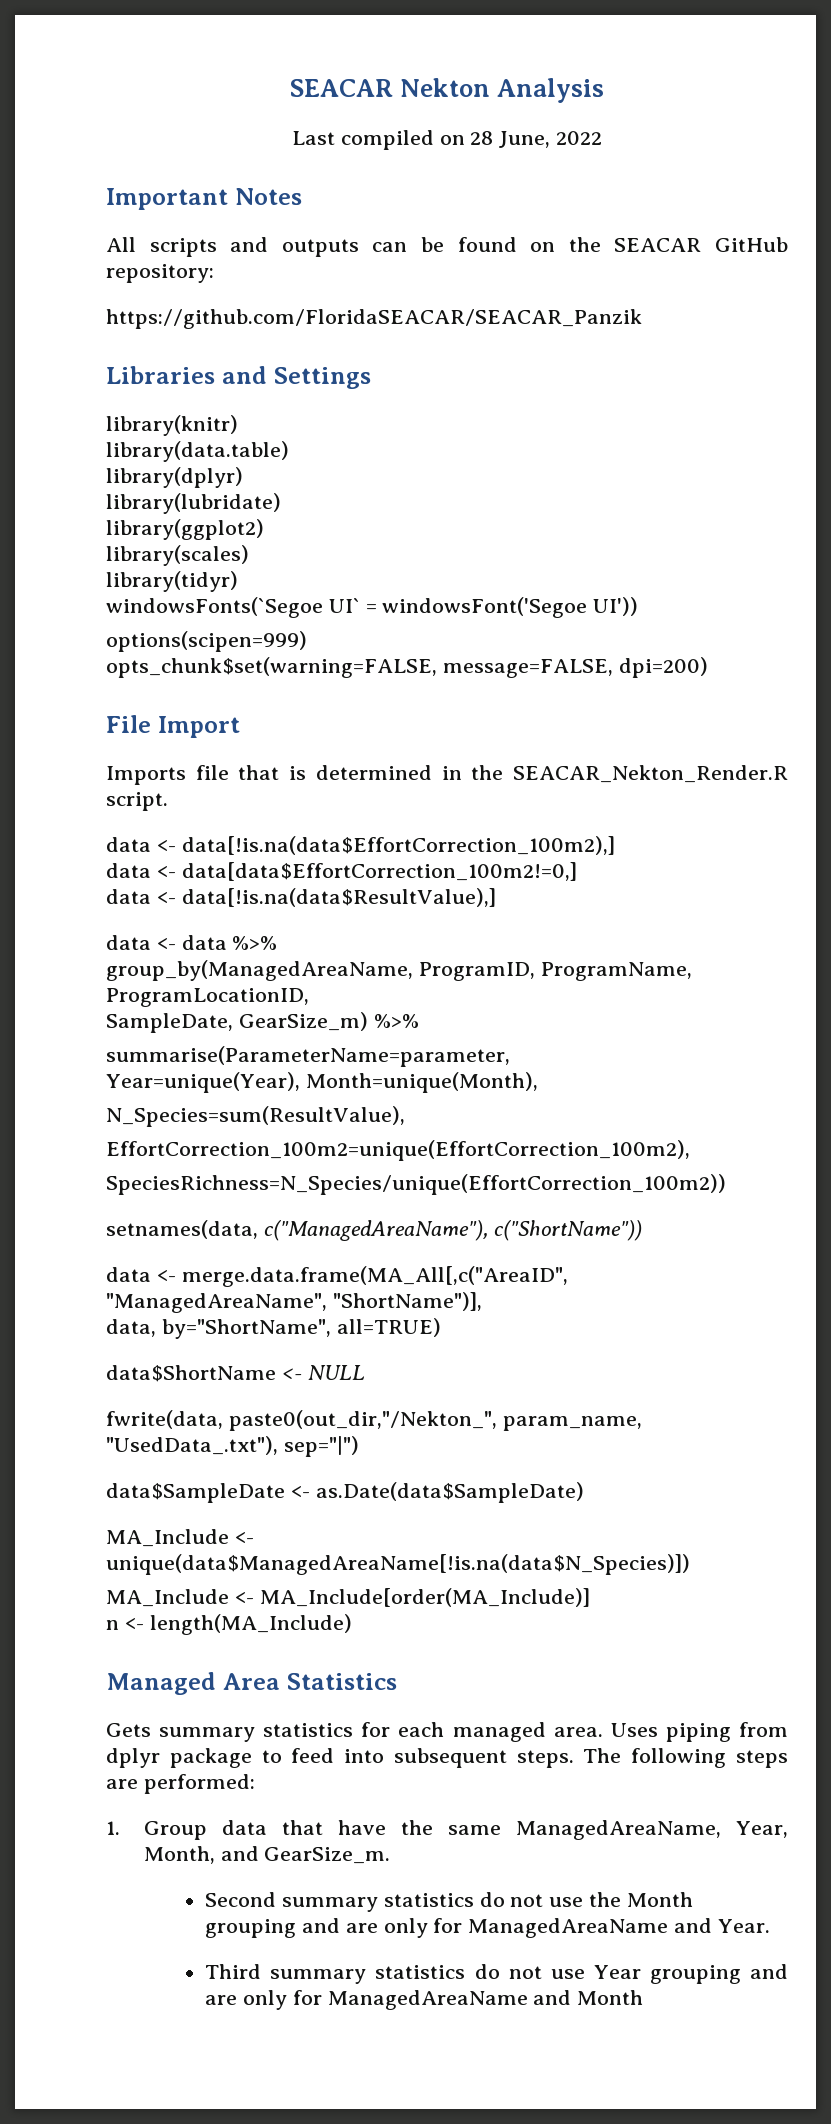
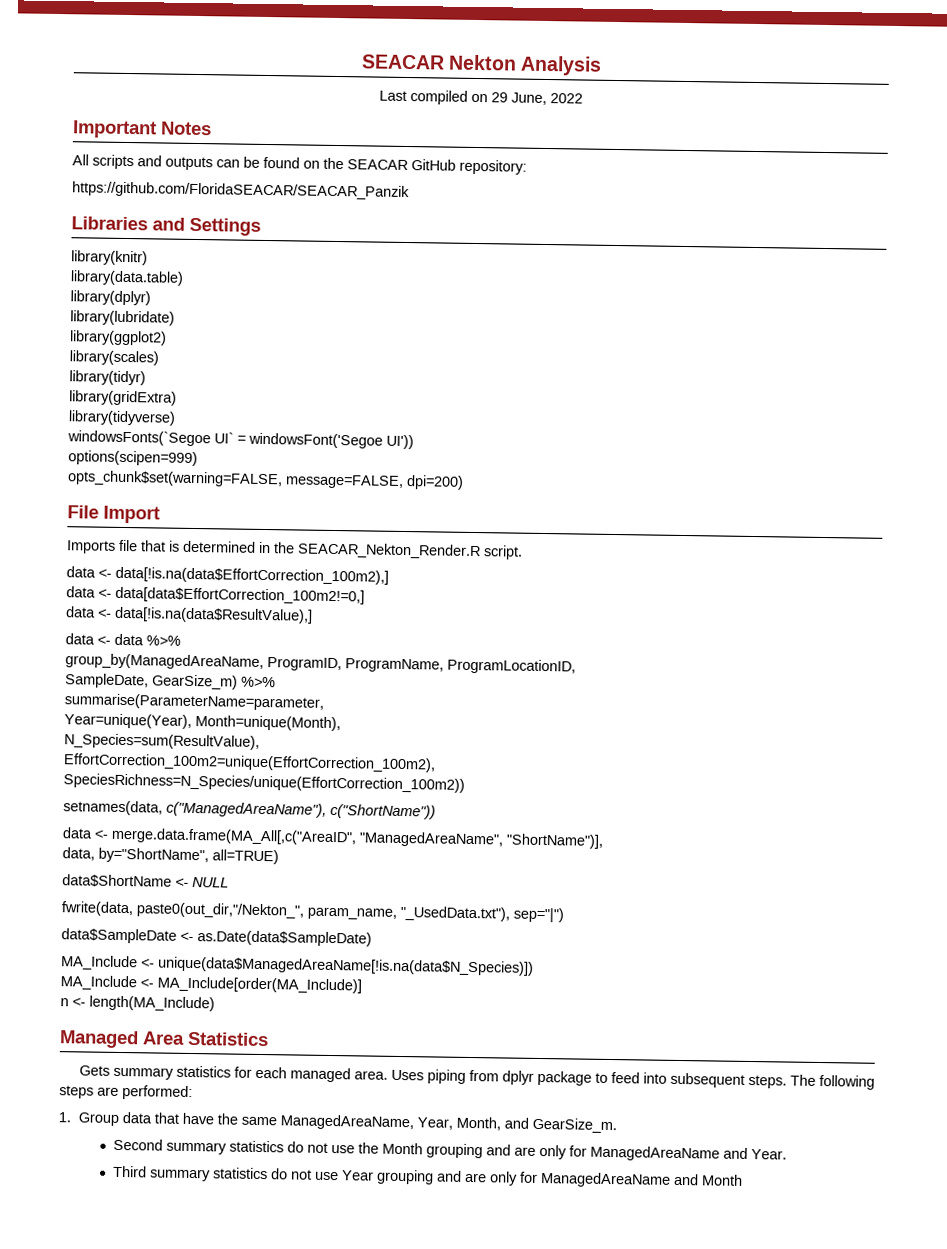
- Last compiled on 28 June, 2022
+ Last compiled on 29 June, 2022
+ library(gridExtra)
+ library(tidyverse)
- fwrite(data, paste0(out_dir,"/Nekton_", param_name, "UsedData_.txt"), sep="|")
+ fwrite(data, paste0(out_dir,"/Nekton_", param_name, "_UsedData.txt"), sep="|")

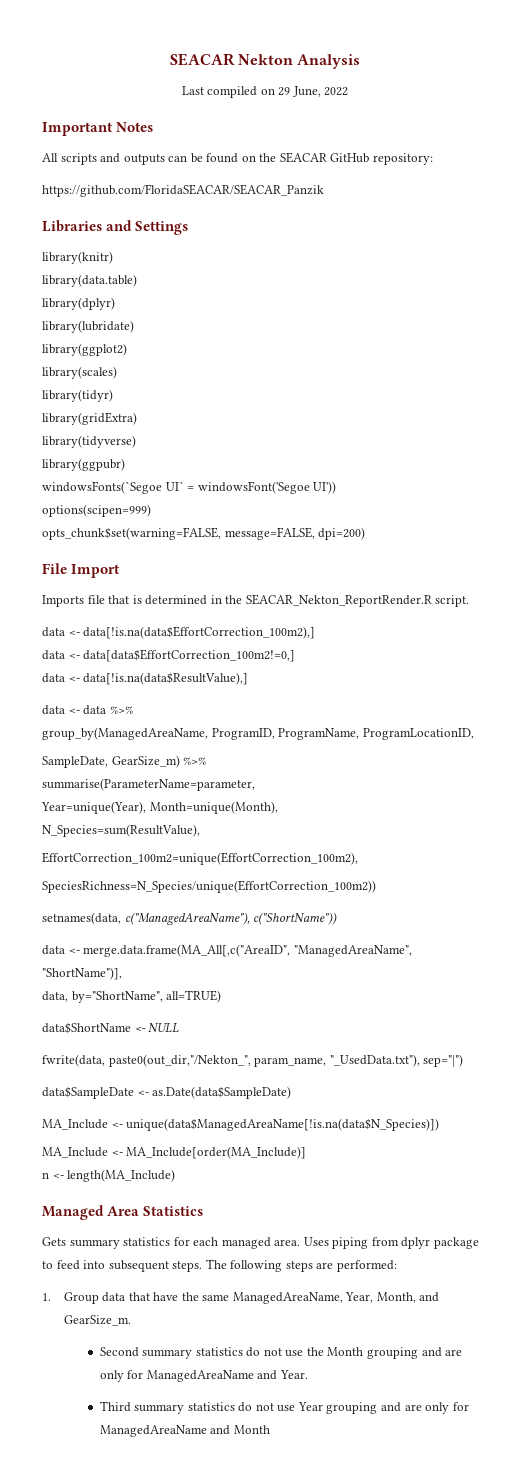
+ library(ggpubr)
- Imports file that is determined in the SEACAR_Nekton_Render.R script.
+ Imports file that is determined in the SEACAR_Nekton_ReportRender.R script.

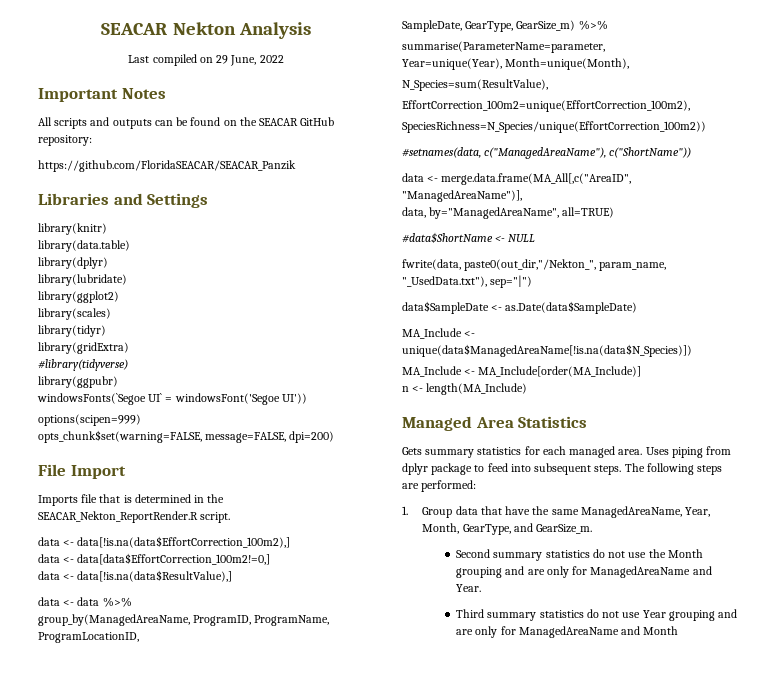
- library(tidyverse)
+ #library(tidyverse)
- SampleDate, GearSize_m) %>%
+ SampleDate, GearType, GearSize_m) %>%
- setnames(data, c("ManagedAreaName"), c("ShortName"))
+ #setnames(data, c("ManagedAreaName"), c("ShortName"))
- data <- merge.data.frame(MA_All[,c("AreaID", "ManagedAreaName", "ShortName")],
+ data <- merge.data.frame(MA_All[,c("AreaID", "ManagedAreaName")],
- data, by="ShortName", all=TRUE)
+ data, by="ManagedAreaName", all=TRUE)
- data$ShortName <- NULL
+ #data$ShortName <- NULL
- 1. Group data that have the same ManagedAreaName, Year, Month, and GearSize_m.
+ 1. Group data that have the same ManagedAreaName, Year, Month, GearType, and GearSize_m.

